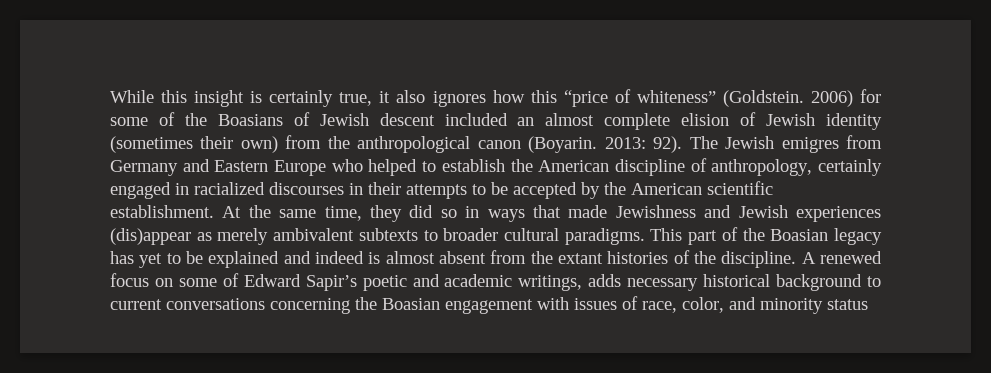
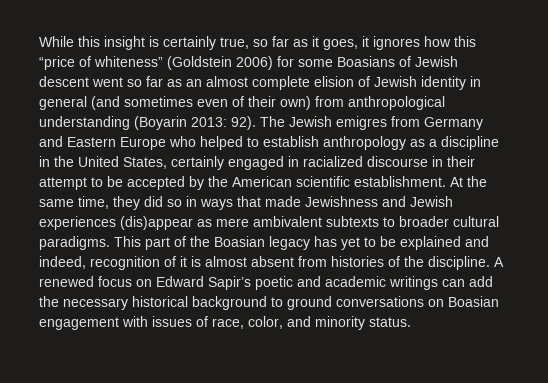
- While this insight is certainly true, it also ignores how this “price of whiteness” (Goldstein. 2006) for some of the Boasians of Jewish descent included an almost complete elision of Jewish identity (sometimes their own) from the anthropological canon (Boyarin. 2013: 92).
+ While this insight is certainly true, so far as it goes, it ignores how this “price of whiteness” (Goldstein 2006) for some Boasians of Jewish descent went so far as an almost complete elision of Jewish identity in general (and sometimes even of their own) from anthropological understanding (Boyarin 2013: 92).
- The Jewish emigres from Germany and Eastern Europe who helped to establish the American discipline of anthropology, certainly engaged in racialized discourses in their attempts to be accepted by the American scientific establishment.
+ The Jewish emigres from Germany and Eastern Europe who helped to establish anthropology as a discipline in the United States, certainly engaged in racialized discourse in their attempt to be accepted by the American scientific establishment.
- At the same time, they did so in ways that made Jewishness and Jewish experiences (dis)appear as merely ambivalent subtexts to broader cultural paradigms.
+ At the same time, they did so in ways that made Jewishness and Jewish experiences (dis)appear as mere ambivalent subtexts to broader cultural paradigms.
- This part of the Boasian legacy has yet to be explained and indeed is almost absent from the extant histories of the discipline.
+ This part of the Boasian legacy has yet to be explained and indeed, recognition of it is almost absent from histories of the discipline.
- A renewed focus on some of Edward Sapir’s poetic and academic writings, adds necessary historical background to current conversations concerning the Boasian engagement with issues of race, color, and minority status
+ A renewed focus on Edward Sapir’s poetic and academic writings can add the necessary historical background to ground conversations on Boasian engagement with issues of race, color, and minority status.

